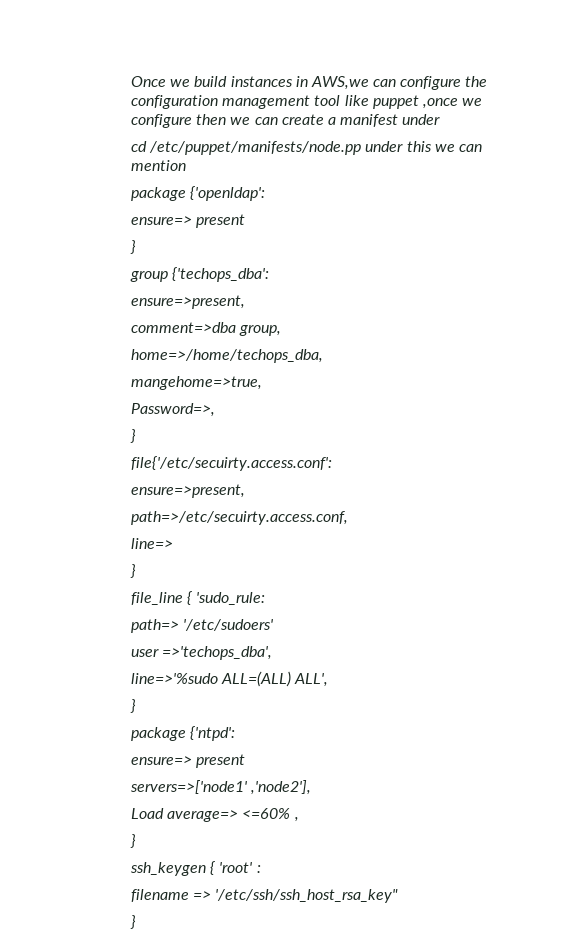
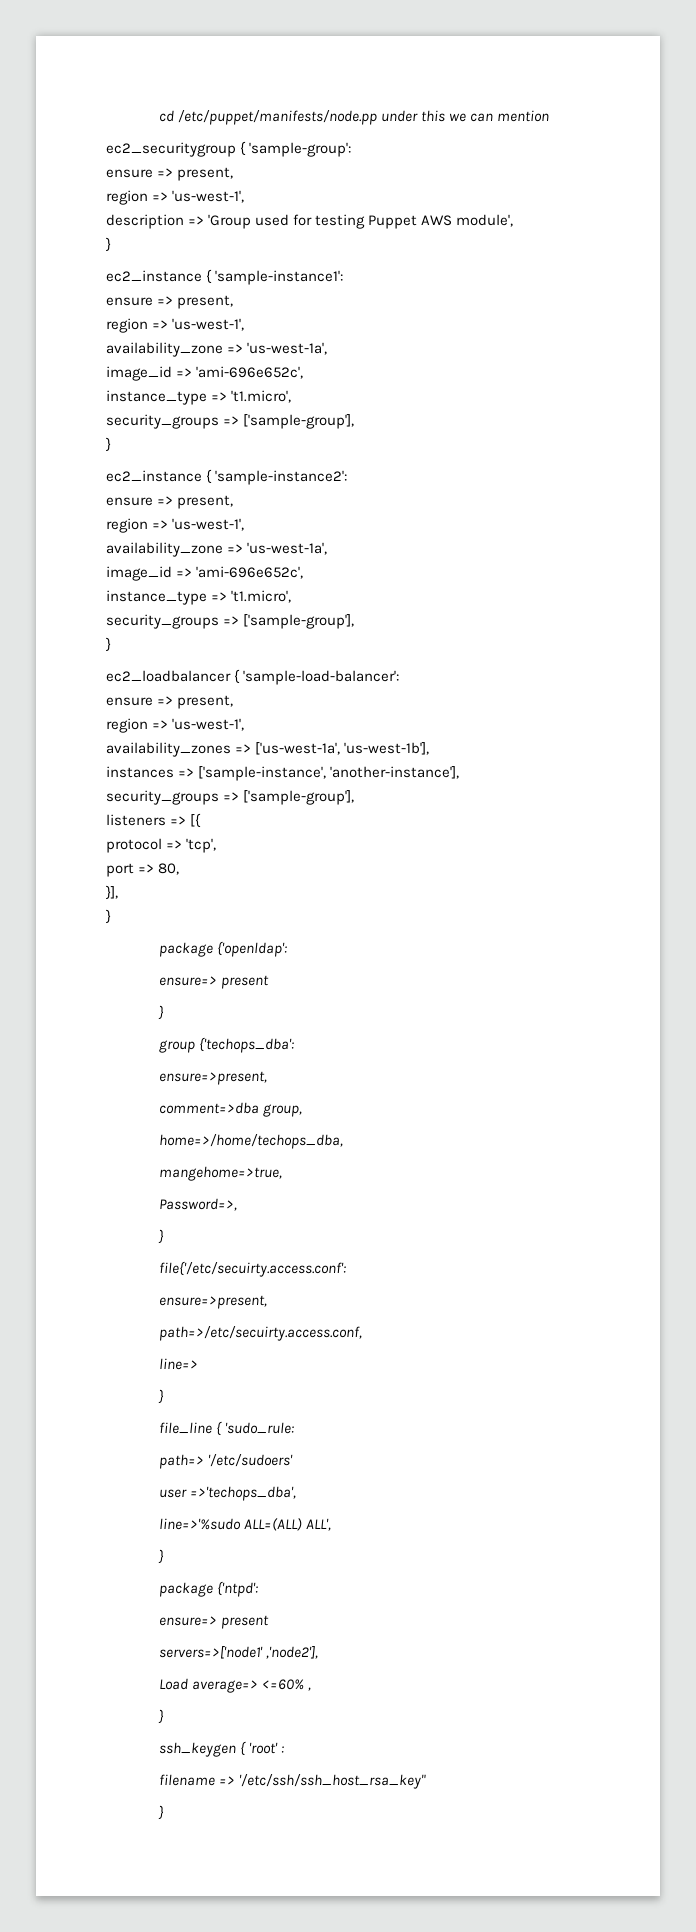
- Once we build instances in AWS,we can configure the configuration management tool like puppet ,once we configure then we can create a manifest under
+ ec2_securitygroup { 'sample-group':
+ ensure => present,
+ region => 'us-west-1',
+ description => 'Group used for testing Puppet AWS module',
+ }
+ ec2_instance { 'sample-instance1':
+ ensure => present,
+ region => 'us-west-1',
+ availability_zone => 'us-west-1a',
+ image_id => 'ami-696e652c',
+ instance_type => 't1.micro',
+ security_groups => ['sample-group'],
+ }
+ ec2_instance { 'sample-instance2':
+ ensure => present,
+ region => 'us-west-1',
+ availability_zone => 'us-west-1a',
+ image_id => 'ami-696e652c',
+ instance_type => 't1.micro',
+ security_groups => ['sample-group'],
+ }
+ ec2_loadbalancer { 'sample-load-balancer':
+ ensure => present,
+ region => 'us-west-1',
+ availability_zones => ['us-west-1a', 'us-west-1b'],
+ instances => ['sample-instance', 'another-instance'],
+ security_groups => ['sample-group'],
+ listeners => [{
+ protocol => 'tcp',
+ port => 80,
+ }],
+ }

